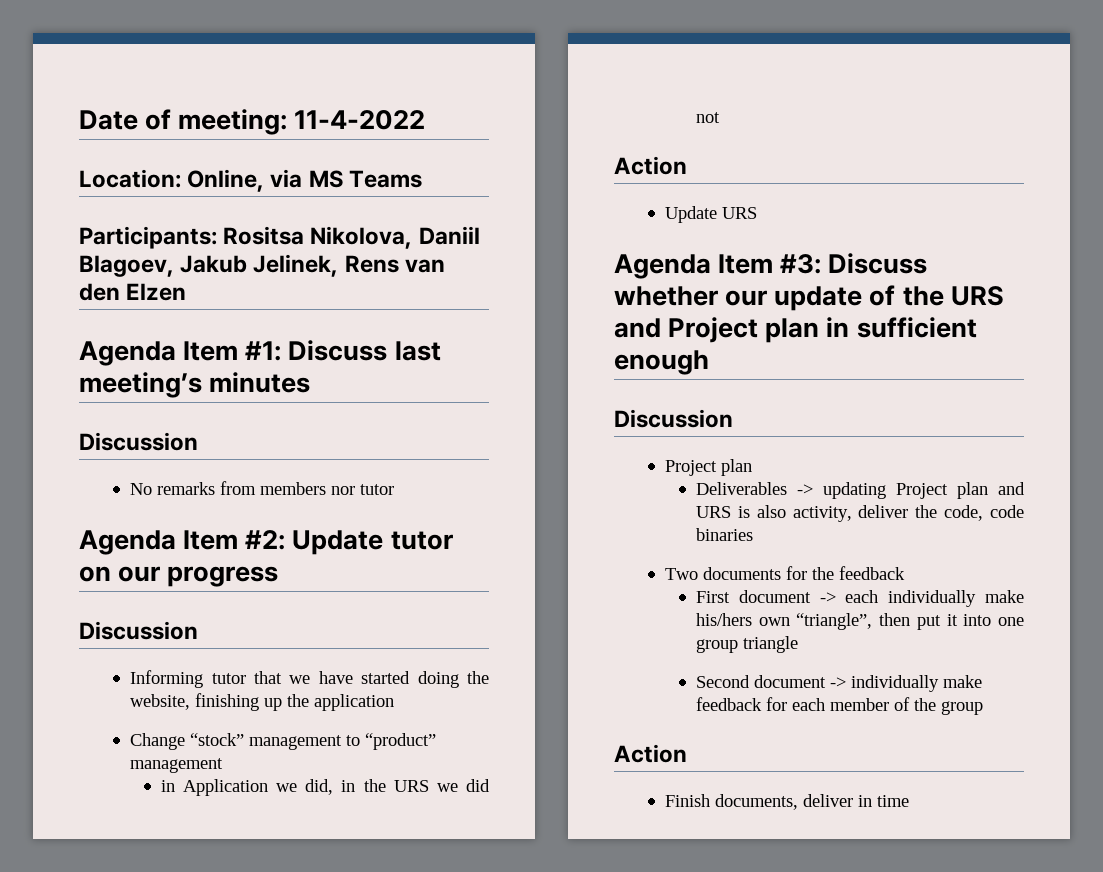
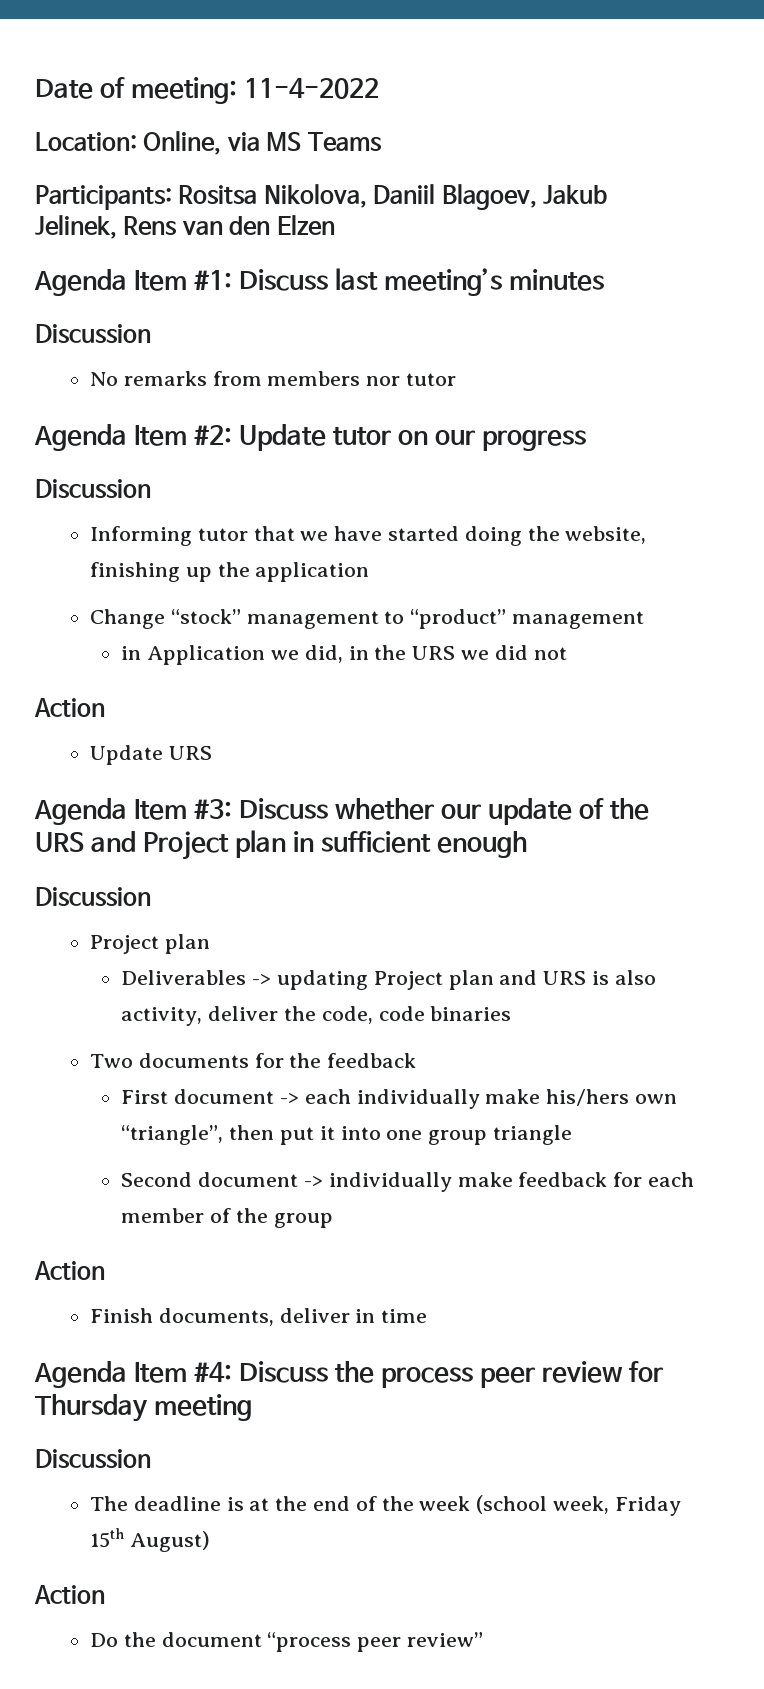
+ Agenda Item #4: Discuss the process peer review for Thursday meeting
+ Discussion
+ The deadline is at the end of the week (school week, Friday 15th August)
+ Action
+ Do the document “process peer review”

